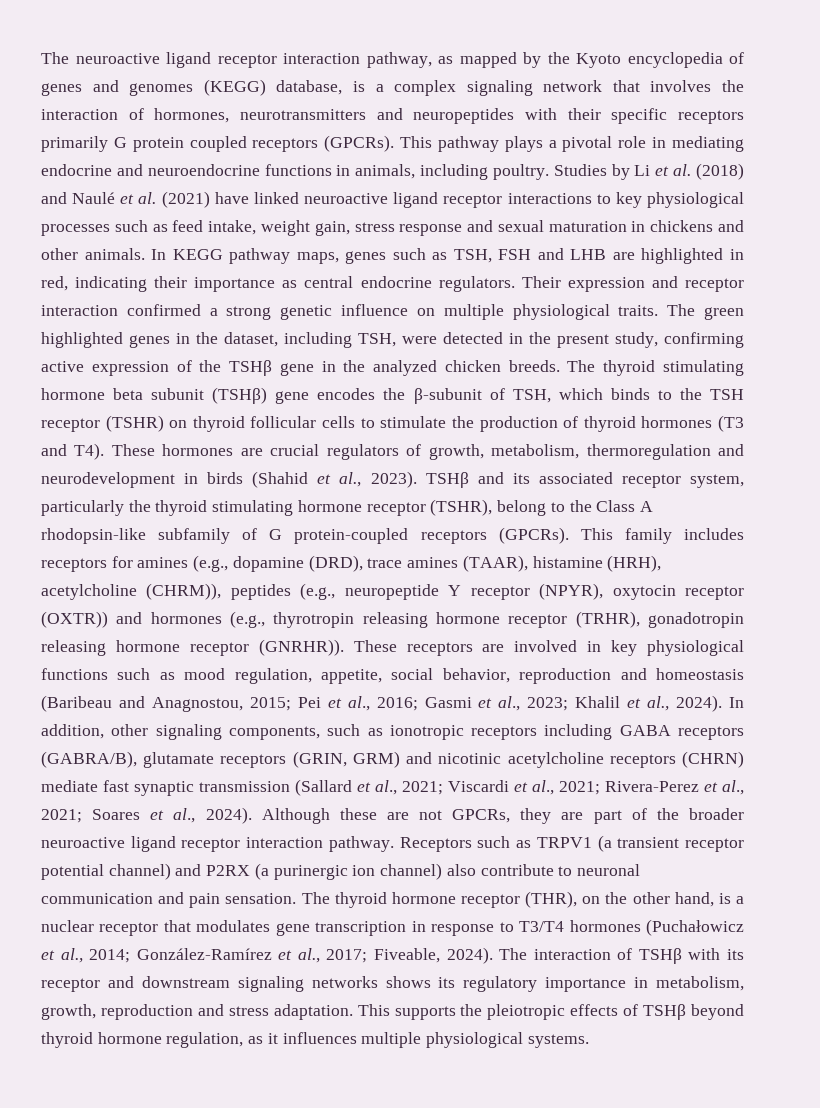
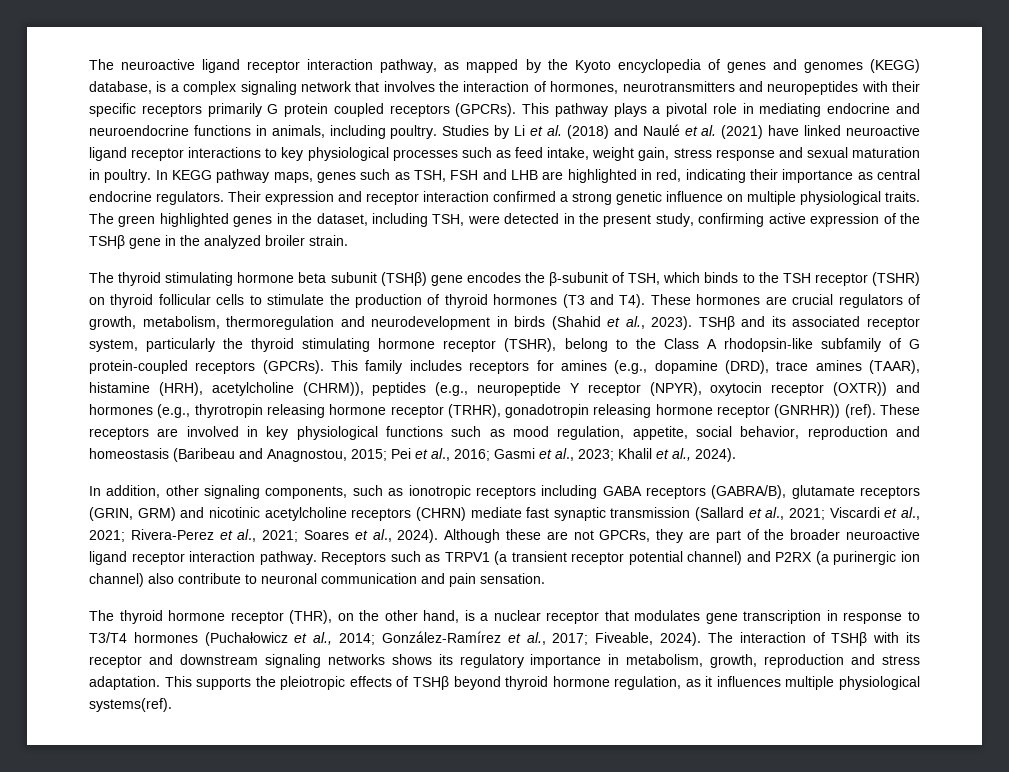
- Studies by Li et al. (2018) and Naulé et al. (2021) have linked neuroactive ligand receptor interactions to key physiological processes such as feed intake, weight gain, stress response and sexual maturation in chickens and other animals.
+ Studies by Li et al. (2018) and Naulé et al. (2021) have linked neuroactive ligand receptor interactions to key physiological processes such as feed intake, weight gain, stress response and sexual maturation in poultry.
- The green highlighted genes in the dataset, including TSH, were detected in the present study, confirming active expression of the TSHβ gene in the analyzed chicken breeds. The thyroid stimulating hormone beta subunit (TSHβ) gene encodes the β-subunit of TSH, which binds to the TSH receptor (TSHR) on thyroid follicular cells to stimulate the production of thyroid hormones (T3 and T4). These hormones are crucial regulators of growth, metabolism, thermoregulation and neurodevelopment in birds (Shahid et al., 2023).
+ The green highlighted genes in the dataset, including TSH, were detected in the present study, confirming active expression of the TSHβ gene in the analyzed broiler strain.
+ The thyroid stimulating hormone beta subunit (TSHβ) gene encodes the β-subunit of TSH, which binds to the TSH receptor (TSHR) on thyroid follicular cells to stimulate the production of thyroid hormones (T3 and T4). These hormones are crucial regulators of growth, metabolism, thermoregulation and neurodevelopment in birds (Shahid et al., 2023).
- This family includes receptors for amines (e.g., dopamine (DRD), trace amines (TAAR), histamine (HRH), acetylcholine (CHRM)), peptides (e.g., neuropeptide Y receptor (NPYR), oxytocin receptor (OXTR)) and hormones (e.g., thyrotropin releasing hormone receptor (TRHR), gonadotropin releasing hormone receptor (GNRHR)).
+ This family includes receptors for amines (e.g., dopamine (DRD), trace amines (TAAR), histamine (HRH), acetylcholine (CHRM)), peptides (e.g., neuropeptide Y receptor (NPYR), oxytocin receptor (OXTR)) and hormones (e.g., thyrotropin releasing hormone receptor (TRHR), gonadotropin releasing hormone receptor (GNRHR)) (ref).
- Khalil et al., 2024). In addition, other signaling components, such as ionotropic receptors including GABA receptors (GABRA/B), glutamate receptors (GRIN, GRM) and nicotinic acetylcholine receptors (CHRN) mediate fast synaptic transmission (Sallard et al., 2021;
+ Khalil et al., 2024).
+ In addition, other signaling components, such as ionotropic receptors including GABA receptors (GABRA/B), glutamate receptors (GRIN, GRM) and nicotinic acetylcholine receptors (CHRN) mediate fast synaptic transmission (Sallard et al., 2021;
- Receptors such as TRPV1 (a transient receptor potential channel) and P2RX (a purinergic ion channel) also contribute to neuronal communication and pain sensation. The thyroid hormone receptor (THR), on the other hand, is a nuclear receptor that modulates gene transcription in response to T3/T4 hormones (Puchałowicz et al., 2014; González-Ramírez et al., 2017; Fiveable, 2024).
+ Receptors such as TRPV1 (a transient receptor potential channel) and P2RX (a purinergic ion channel) also contribute to neuronal communication and pain sensation.
+ The thyroid hormone receptor (THR), on the other hand, is a nuclear receptor that modulates gene transcription in response to T3/T4 hormones (Puchałowicz et al., 2014; González-Ramírez et al., 2017; Fiveable, 2024).
- This supports the pleiotropic effects of TSHβ beyond thyroid hormone regulation, as it influences multiple physiological systems.
+ This supports the pleiotropic effects of TSHβ beyond thyroid hormone regulation, as it influences multiple physiological systems(ref).

